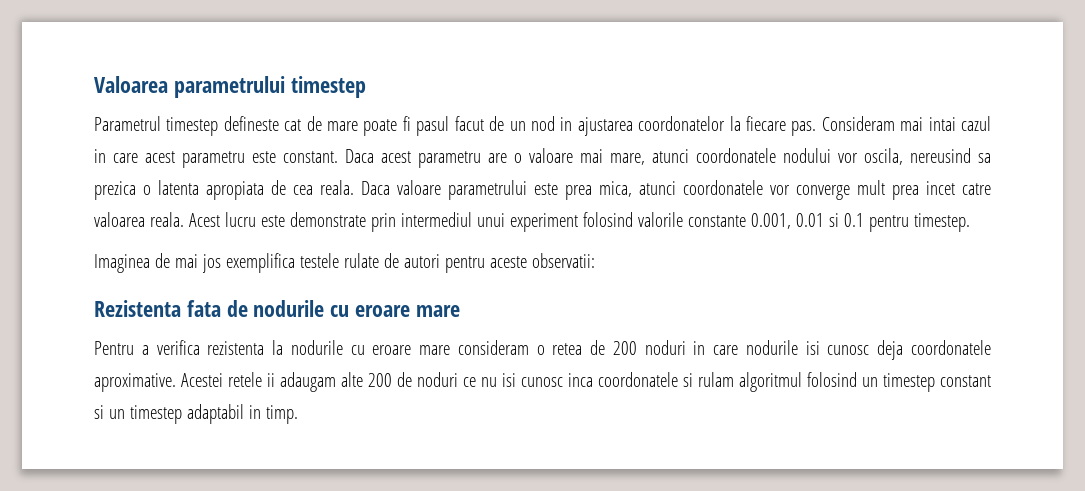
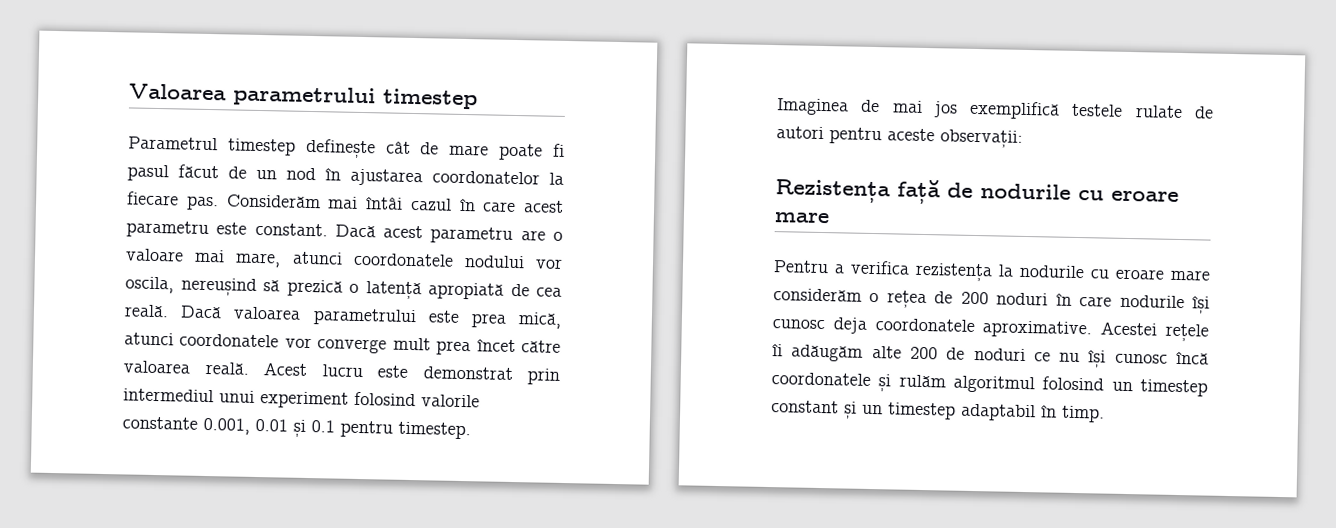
- Parametrul timestep defineste cat de mare poate fi pasul facut de un nod in ajustarea coordonatelor la fiecare pas.
+ Parametrul timestep definește cât de mare poate fi pasul făcut de un nod în ajustarea coordonatelor la fiecare pas.
- Consideram mai intai cazul in care acest parametru este constant.
+ Considerăm mai întâi cazul în care acest parametru este constant.
- Daca acest parametru are o valoare mai mare, atunci coordonatele nodului vor oscila, nereusind sa prezica o latenta apropiata de cea reala. Daca valoare parametrului este prea mica, atunci coordonatele vor converge mult prea incet catre valoarea reala.
+ Dacă acest parametru are o valoare mai mare, atunci coordonatele nodului vor oscila, nereușind să prezică o latență apropiată de cea reală. Dacă valoarea parametrului este prea mică, atunci coordonatele vor converge mult prea încet către valoarea reală.
- Acest lucru este demonstrate prin intermediul unui experiment folosind valorile constante 0.001, 0.01 si 0.1 pentru timestep.
+ Acest lucru este demonstrat prin intermediul unui experiment folosind valorile constante 0.001, 0.01 și 0.1 pentru timestep.
- Imaginea de mai jos exemplifica testele rulate de autori pentru aceste observatii:
- Rezistenta fata de nodurile cu eroare mare
+ Imaginea de mai jos exemplifică testele rulate de autori pentru aceste observații:
+ Rezistența față de nodurile cu eroare mare
- Pentru a verifica rezistenta la nodurile cu eroare mare consideram o retea de 200 noduri in care nodurile isi cunosc deja coordonatele aproximative.
+ Pentru a verifica rezistența la nodurile cu eroare mare considerăm o rețea de 200 noduri în care nodurile își cunosc deja coordonatele aproximative.
- Acestei retele ii adaugam alte 200 de noduri ce nu isi cunosc inca coordonatele si rulam algoritmul folosind un timestep constant si un timestep adaptabil in timp.
+ Acestei rețele îi adăugăm alte 200 de noduri ce nu își cunosc încă coordonatele și rulăm algoritmul folosind un timestep constant și un timestep adaptabil în timp.

